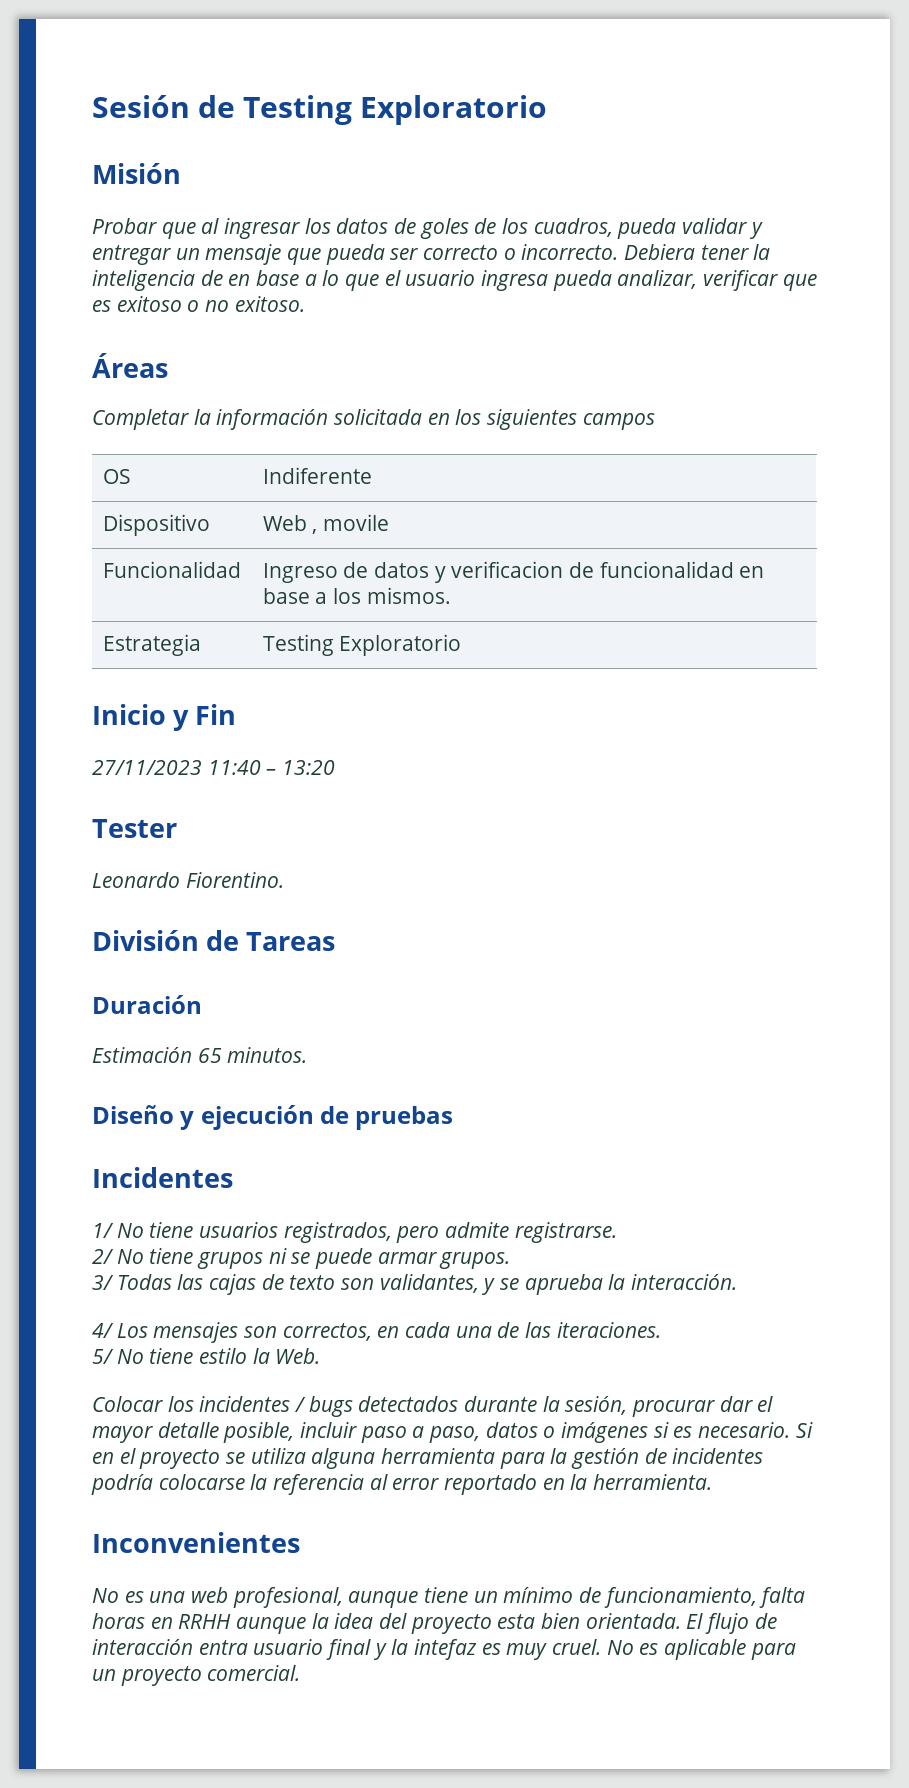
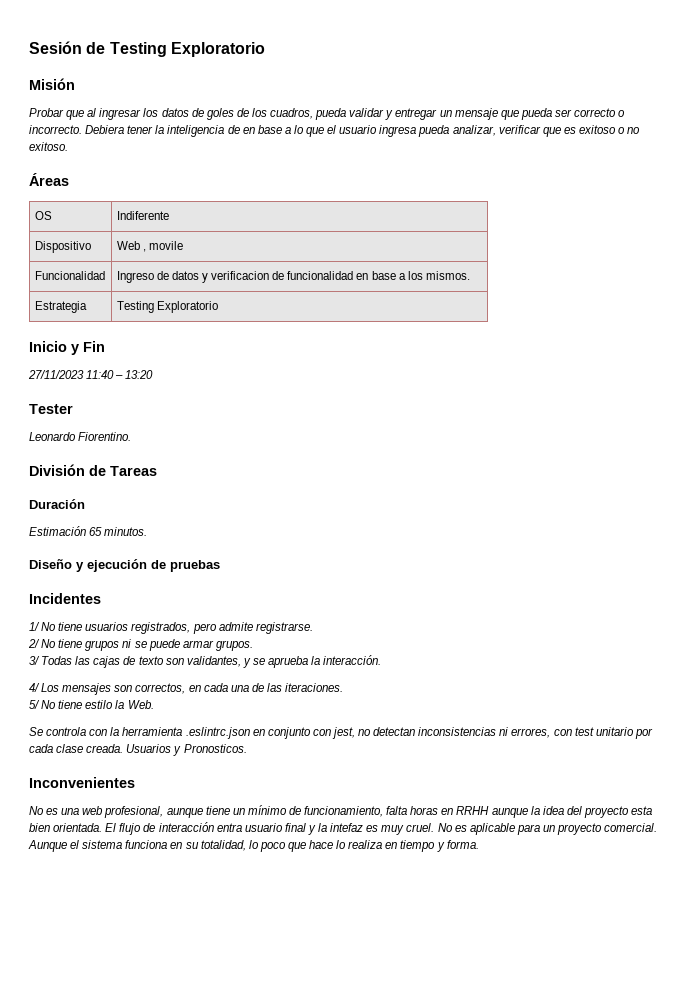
- Completar la información solicitada en los siguientes campos
- Colocar los incidentes / bugs detectados durante la sesión, procurar dar el mayor detalle posible, incluir paso a paso, datos o imágenes si es necesario. Si en el proyecto se utiliza alguna herramienta para la gestión de incidentes podría colocarse la referencia al error reportado en la herramienta.
+ Se controla con la herramienta .eslintrc.json en conjunto con jest, no detectan inconsistencias ni errores, con test unitario por cada clase creada. Usuarios y Pronosticos.
+ Aunque el sistema funciona en su totalidad, lo poco que hace lo realiza en tiempo y forma.

